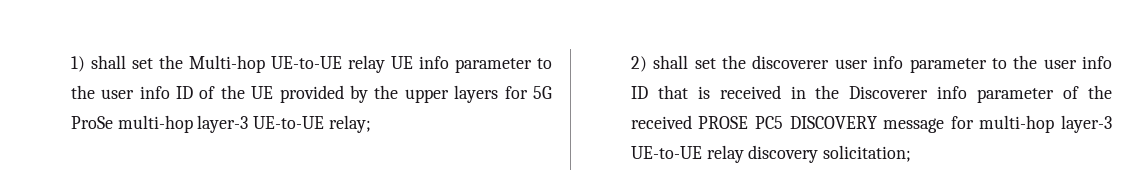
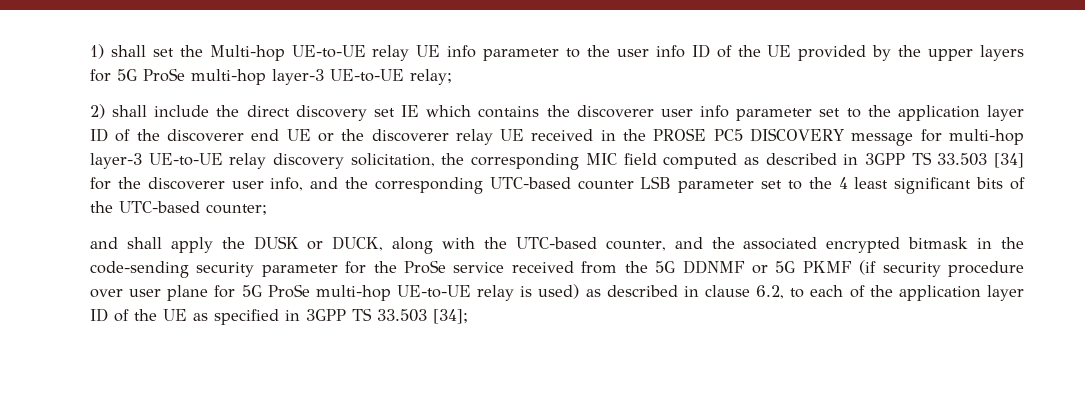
- 2) shall set the discoverer user info parameter to the user info ID that is received in the Discoverer info parameter of the received PROSE PC5 DISCOVERY message for multi-hop layer-3 UE-to-UE relay discovery solicitation;
+ 2) shall include the direct discovery set IE which contains the discoverer user info parameter set to the application layer ID of the discoverer end UE or the discoverer relay UE received in the PROSE PC5 DISCOVERY message for multi-hop layer-3 UE-to-UE relay discovery solicitation, the corresponding MIC field computed as described in 3GPP TS 33.503 [34] for the discoverer user info, and the corresponding UTC-based counter LSB parameter set to the 4 least significant bits of the UTC-based counter;
+ and shall apply the DUSK or DUCK, along with the UTC-based counter, and the associated encrypted bitmask in the code-sending security parameter for the ProSe service received from the 5G DDNMF or 5G PKMF (if security procedure over user plane for 5G ProSe multi-hop UE-to-UE relay is used) as described in clause 6.2, to each of the application layer ID of the UE as specified in 3GPP TS 33.503 [34];

